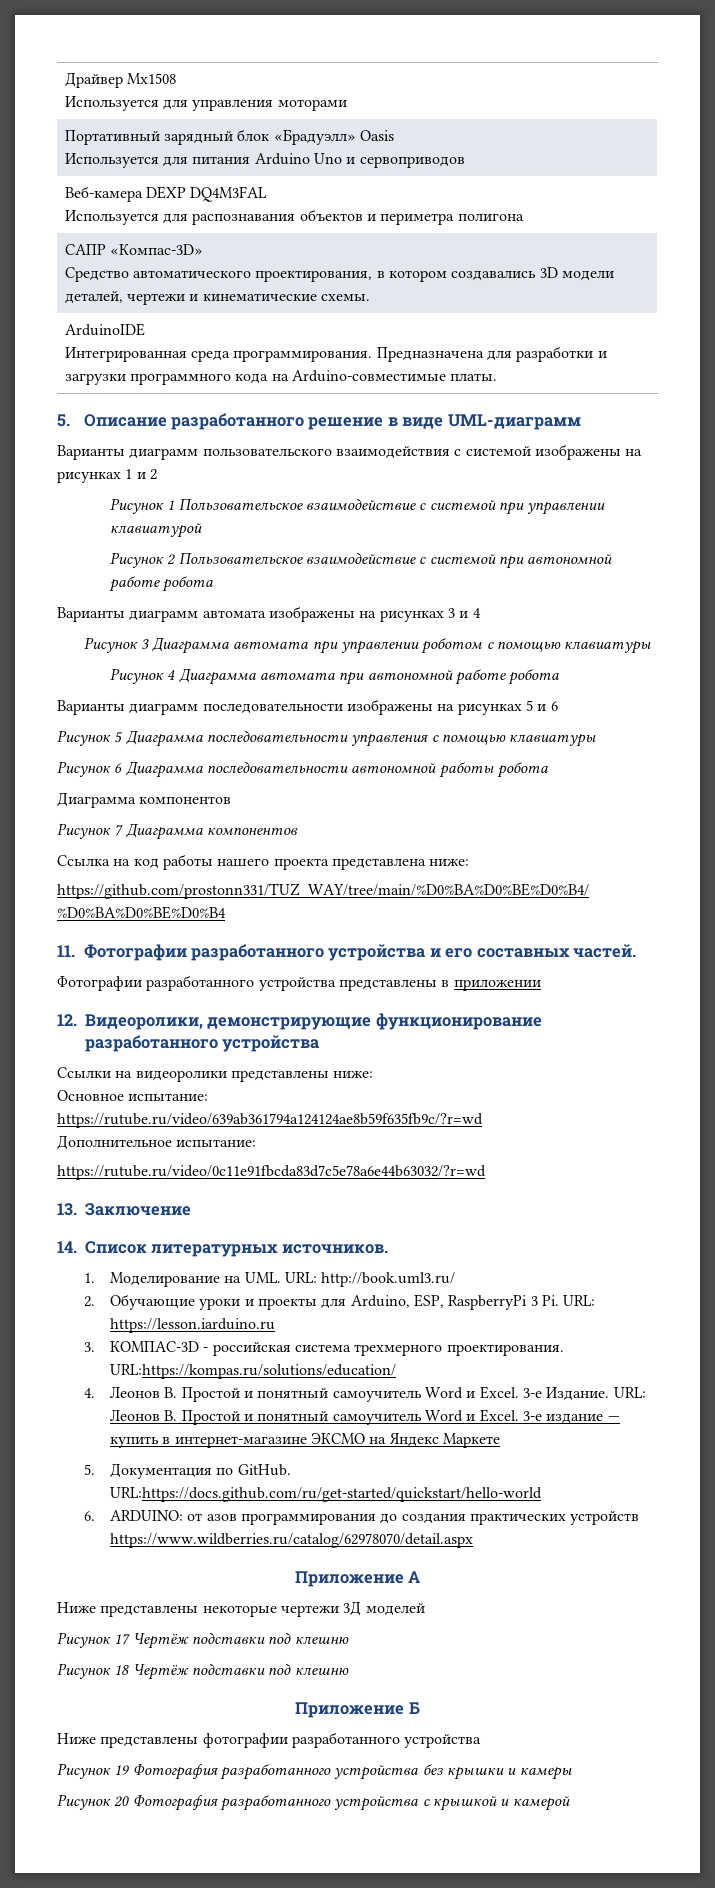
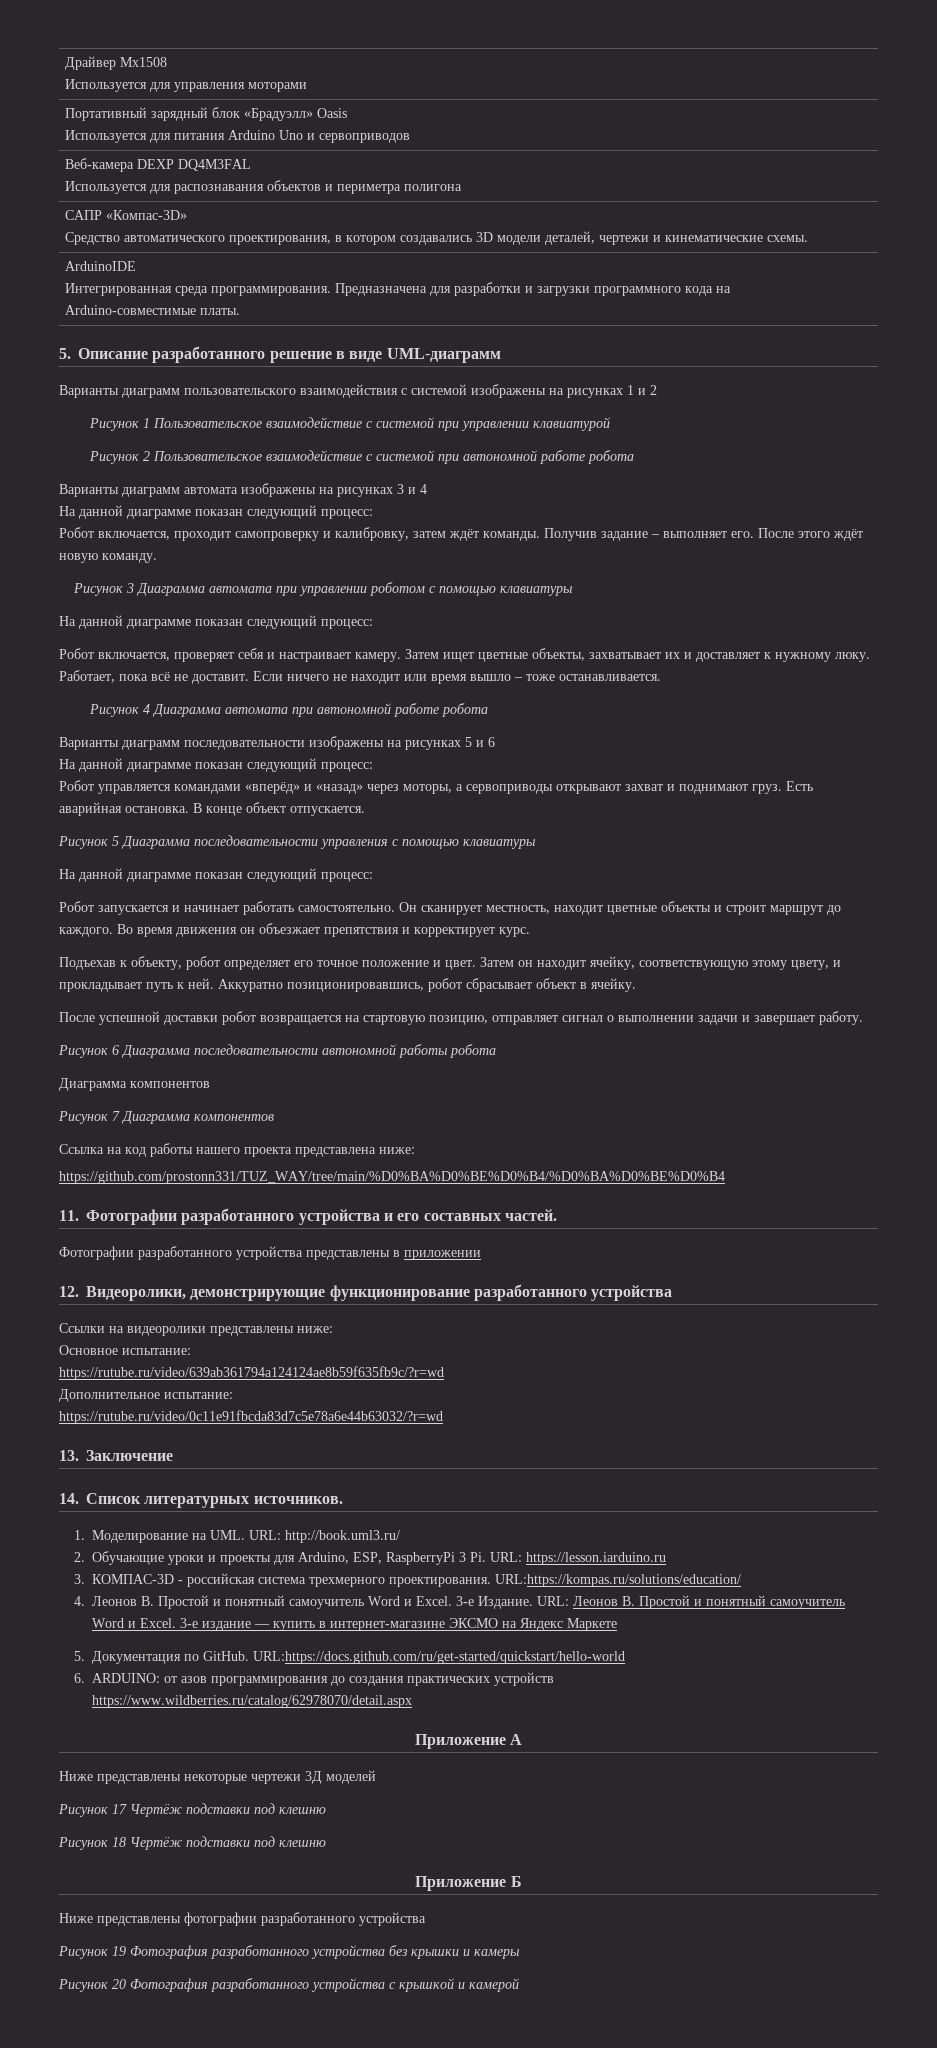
  Варианты диаграмм автомата изображены на рисунках 3 и 4
+ На данной диаграмме показан следующий процесс:
+ Робот включается, проходит самопроверку и калибровку, затем ждёт команды. Получив задание – выполняет его. После этого ждёт новую команду.
  Рисунок 3 Диаграмма автомата при управлении роботом с помощью клавиатуры
+ На данной диаграмме показан следующий процесс:
+ Робот включается, проверяет себя и настраивает камеру. Затем ищет цветные объекты, захватывает их и доставляет к нужному люку. Работает, пока всё не доставит. Если ничего не находит или время вышло – тоже останавливается.
  Варианты диаграмм последовательности изображены на рисунках 5 и 6
+ На данной диаграмме показан следующий процесс:
+ Робот управляется командами «вперёд» и «назад» через моторы, а сервоприводы открывают захват и поднимают груз. Есть аварийная остановка. В конце объект отпускается.
  Рисунок 5 Диаграмма последовательности управления с помощью клавиатуры
+ На данной диаграмме показан следующий процесс:
+ Робот запускается и начинает работать самостоятельно. Он сканирует местность, находит цветные объекты и строит маршрут до каждого. Во время движения он объезжает препятствия и корректирует курс.
+ Подъехав к объекту, робот определяет его точное положение и цвет. Затем он находит ячейку, соответствующую этому цвету, и прокладывает путь к ней. Аккуратно позиционировавшись, робот сбрасывает объект в ячейку.
+ После успешной доставки робот возвращается на стартовую позицию, отправляет сигнал о выполнении задачи и завершает работу.

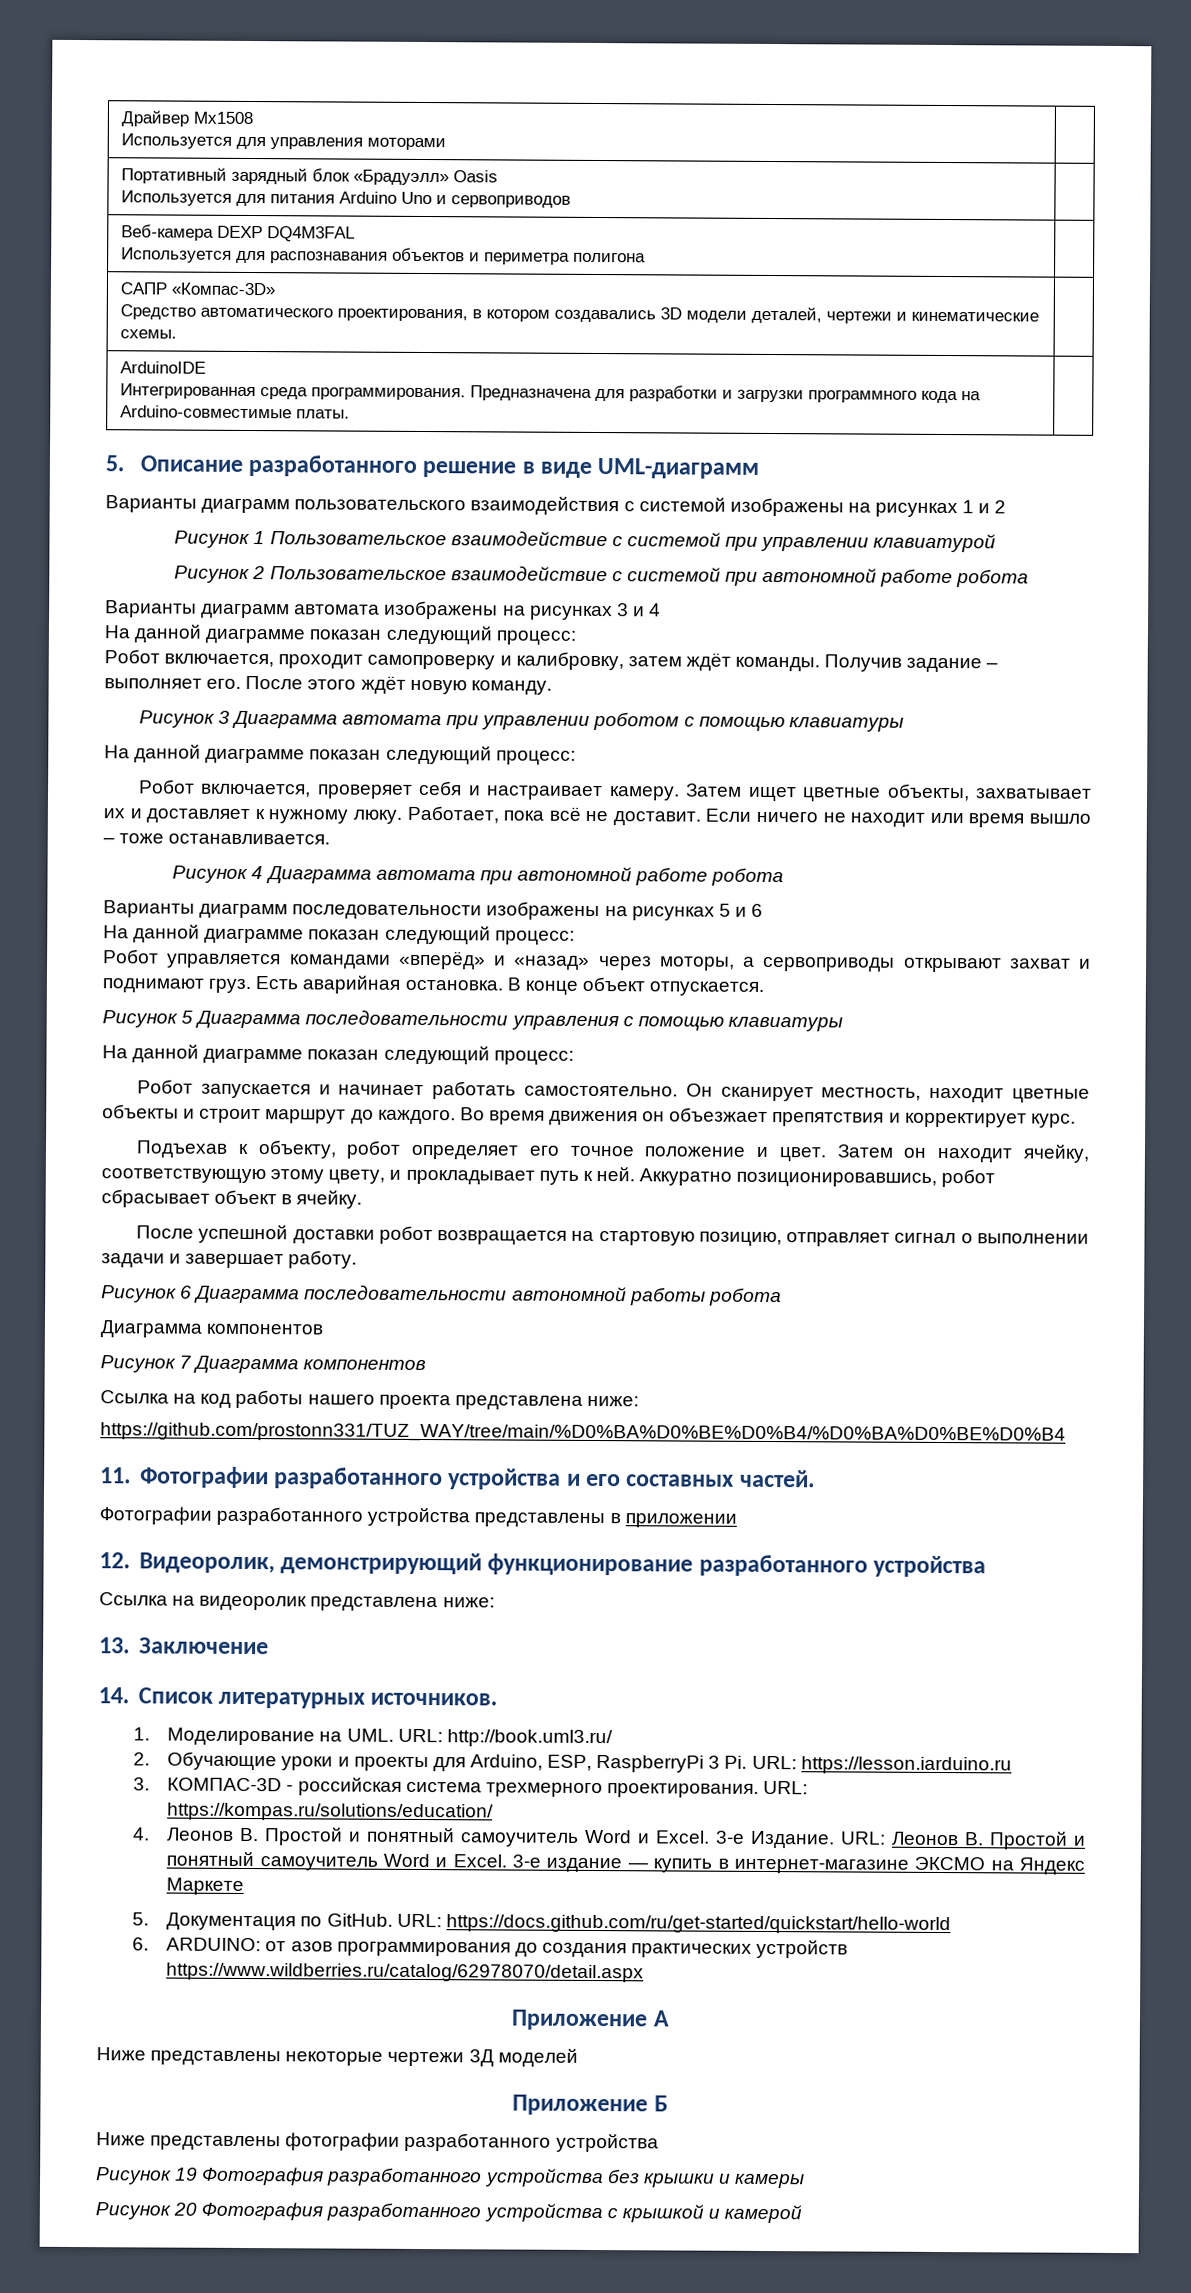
- 12. Видеоролики, демонстрирующие функционирование разработанного устройства
+ 12. Видеоролик, демонстрирующий функционирование разработанного устройства
- Ссылки на видеоролики представлены ниже:
- Основное испытание:
- https://rutube.ru/video/639ab361794a124124ae8b59f635fb9c/?r=wd
- Дополнительное испытание:
- https://rutube.ru/video/0c11e91fbcda83d7c5e78a6e44b63032/?r=wd
+ Ссылка на видеоролик представлена ниже:
- URL:https://kompas.ru/solutions/education/
+ URL: https://kompas.ru/solutions/education/
- URL:https://docs.github.com/ru/get-started/quickstart/hello-world
+ URL: https://docs.github.com/ru/get-started/quickstart/hello-world
- Рисунок 17 Чертёж подставки под клешню
- Рисунок 18 Чертёж подставки под клешню

